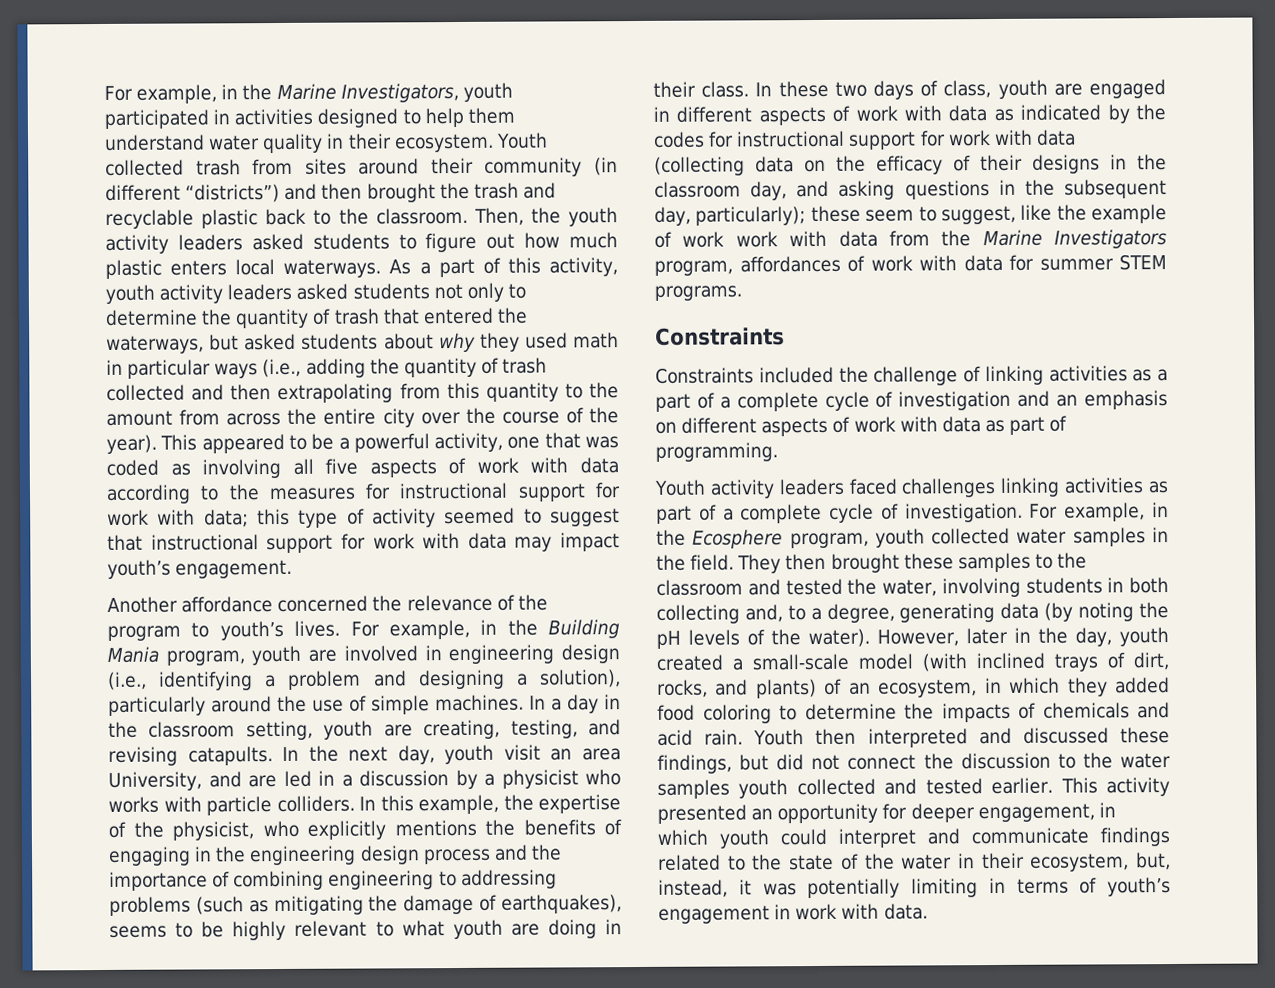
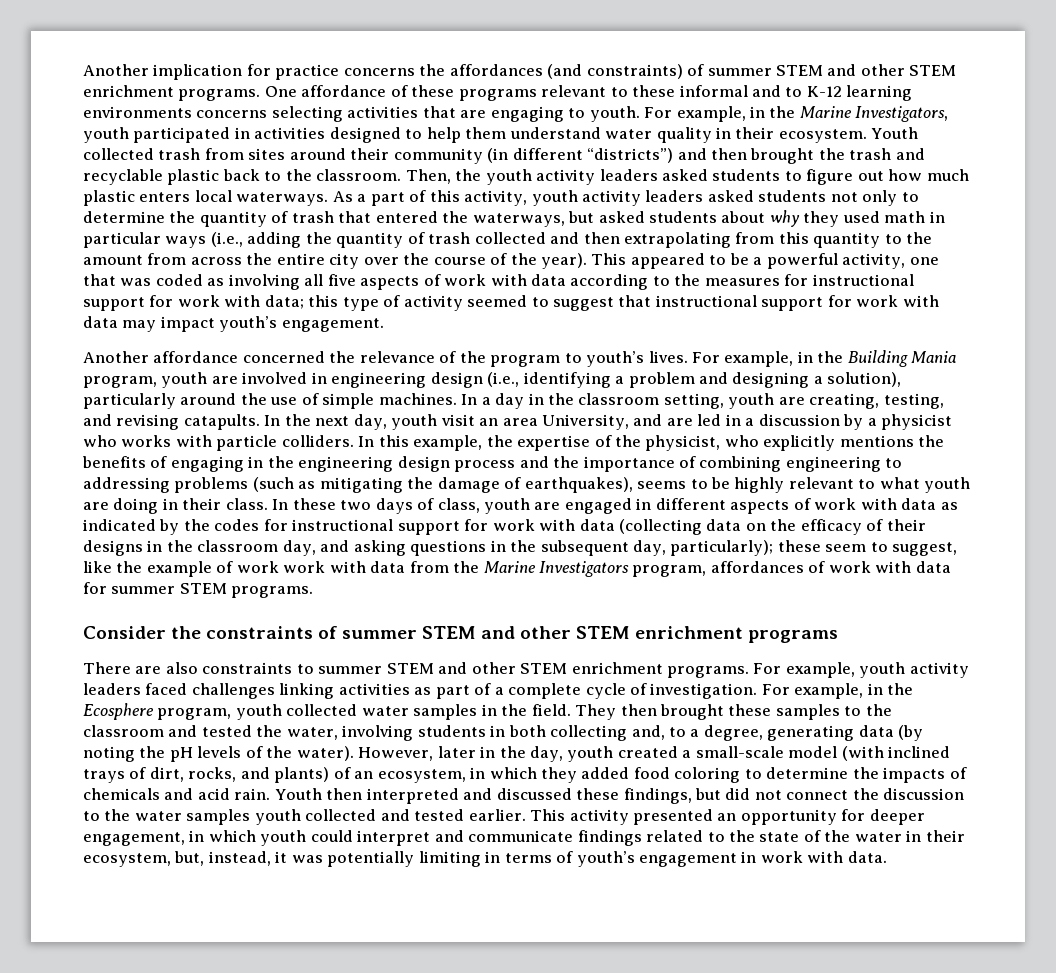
+ Another implication for practice concerns the affordances (and constraints) of summer STEM and other STEM enrichment programs. One affordance of these programs relevant to these informal and to K-12 learning environments concerns selecting activities that are engaging to youth.
  these seem to suggest, like the example of work work with data from the Marine Investigators program, affordances of work with data for summer STEM programs.
- Constraints
- Constraints included the challenge of linking activities as a part of a complete cycle of investigation and an emphasis on different aspects of work with data as part of programming.
- Youth activity leaders faced challenges linking activities as part of a complete cycle of investigation.
+ Consider the constraints of summer STEM and other STEM enrichment programs
+ There are also constraints to summer STEM and other STEM enrichment programs. For example, youth activity leaders faced challenges linking activities as part of a complete cycle of investigation.

